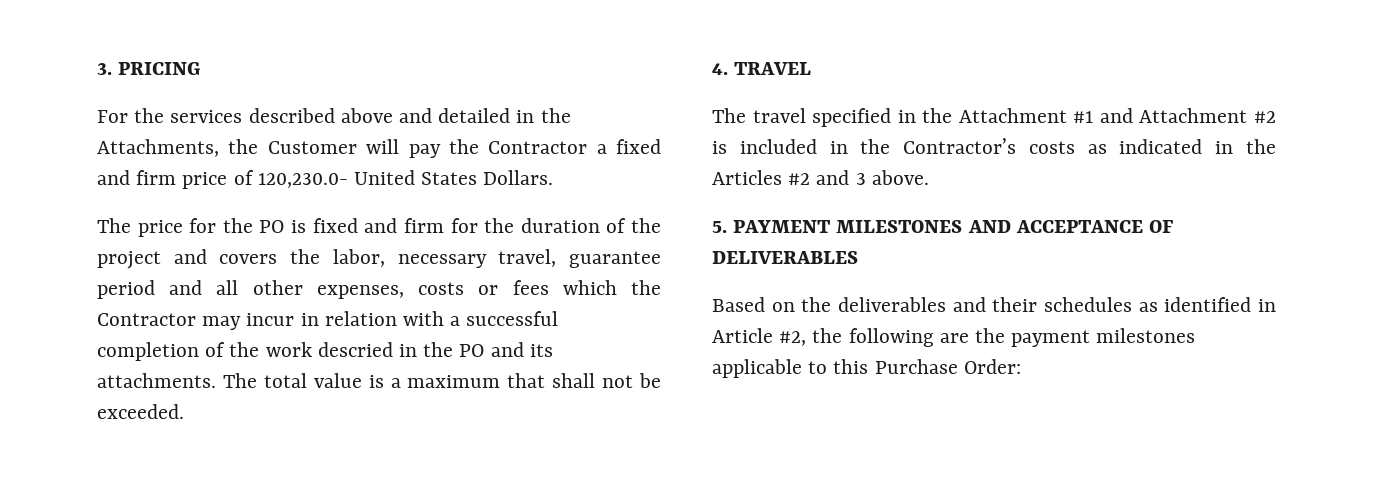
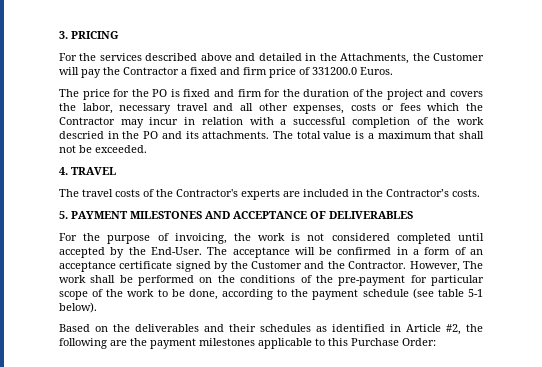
- For the services described above and detailed in the Attachments, the Customer will pay the Contractor a fixed and firm price of 120,230.0- United States Dollars.
+ For the services described above and detailed in the Attachments, the Customer will pay the Contractor a fixed and firm price of 331200.0 Euros.
- The price for the PO is fixed and firm for the duration of the project and covers the labor, necessary travel, guarantee period and all other expenses, costs or fees which the Contractor may incur in relation with a successful completion of the work descried in the PO and its attachments.
+ The price for the PO is fixed and firm for the duration of the project and covers the labor, necessary travel and all other expenses, costs or fees which the Contractor may incur in relation with a successful completion of the work descried in the PO and its attachments.
- The travel specified in the Attachment #1 and Attachment #2 is included in the Contractor’s costs as indicated in the Articles #2 and 3 above.
+ The travel costs of the Contractor's experts are included in the Contractor’s costs.
+ For the purpose of invoicing, the work is not considered completed until accepted by the End-User. The acceptance will be confirmed in a form of an acceptance certificate signed by the Customer and the Contractor. However, The work shall be performed on the conditions of the pre-payment for particular scope of the work to be done, according to the payment schedule (see table 5-1 below).

